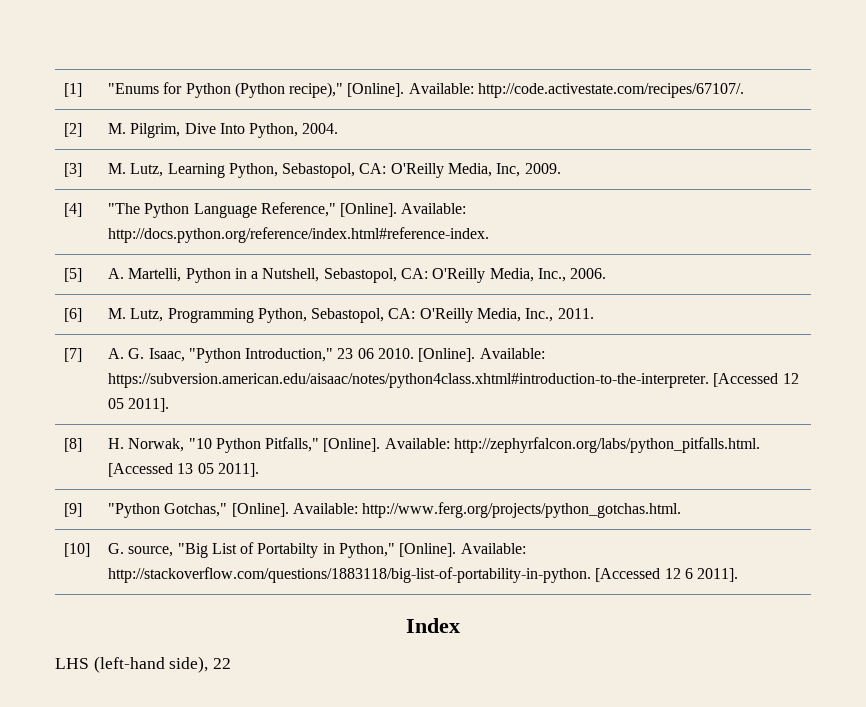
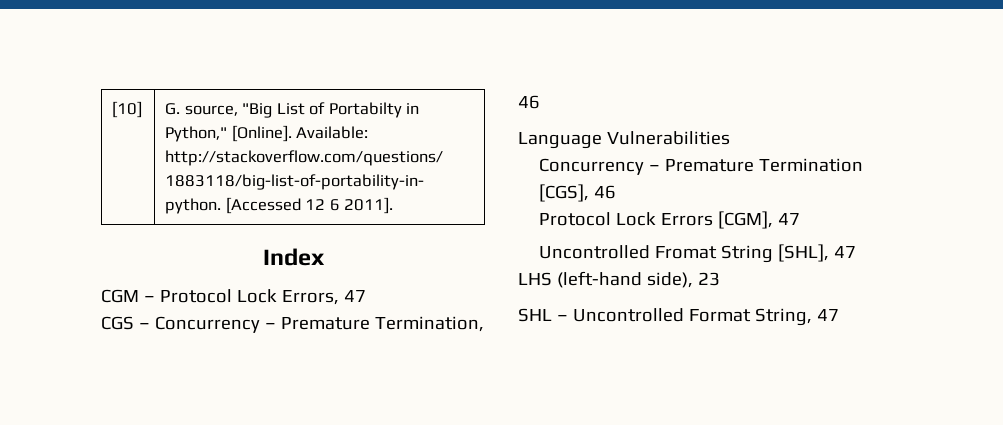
- [1] | "Enums for Python (Python recipe)," [Online]. Available: http://code.activestate.com/recipes/67107/.
- [2] | M. Pilgrim, Dive Into Python, 2004.
- [3] | M. Lutz, Learning Python, Sebastopol, CA: O'Reilly Media, Inc, 2009.
- [4] | "The Python Language Reference," [Online]. Available: http://docs.python.org/reference/index.html#reference-index.
- [5] | A. Martelli, Python in a Nutshell, Sebastopol, CA: O'Reilly Media, Inc., 2006.
- [6] | M. Lutz, Programming Python, Sebastopol, CA: O'Reilly Media, Inc., 2011.
- [7] | A. G. Isaac, "Python Introduction," 23 06 2010. [Online]. Available: https://subversion.american.edu/aisaac/notes/python4class.xhtml#introduction-to-the-interpreter. [Accessed 12 05 2011].
- [8] | H. Norwak, "10 Python Pitfalls," [Online]. Available: http://zephyrfalcon.org/labs/python_pitfalls.html. [Accessed 13 05 2011].
- [9] | "Python Gotchas," [Online]. Available: http://www.ferg.org/projects/python_gotchas.html.
- LHS (left-hand side), 22
+ CGM – Protocol Lock Errors, 47
+ CGS – Concurrency – Premature Termination, 46
+ Language Vulnerabilities
+ Concurrency – Premature Termination [CGS], 46
+ Protocol Lock Errors [CGM], 47
+ Uncontrolled Fromat String [SHL], 47
+ LHS (left-hand side), 23
+ SHL – Uncontrolled Format String, 47

